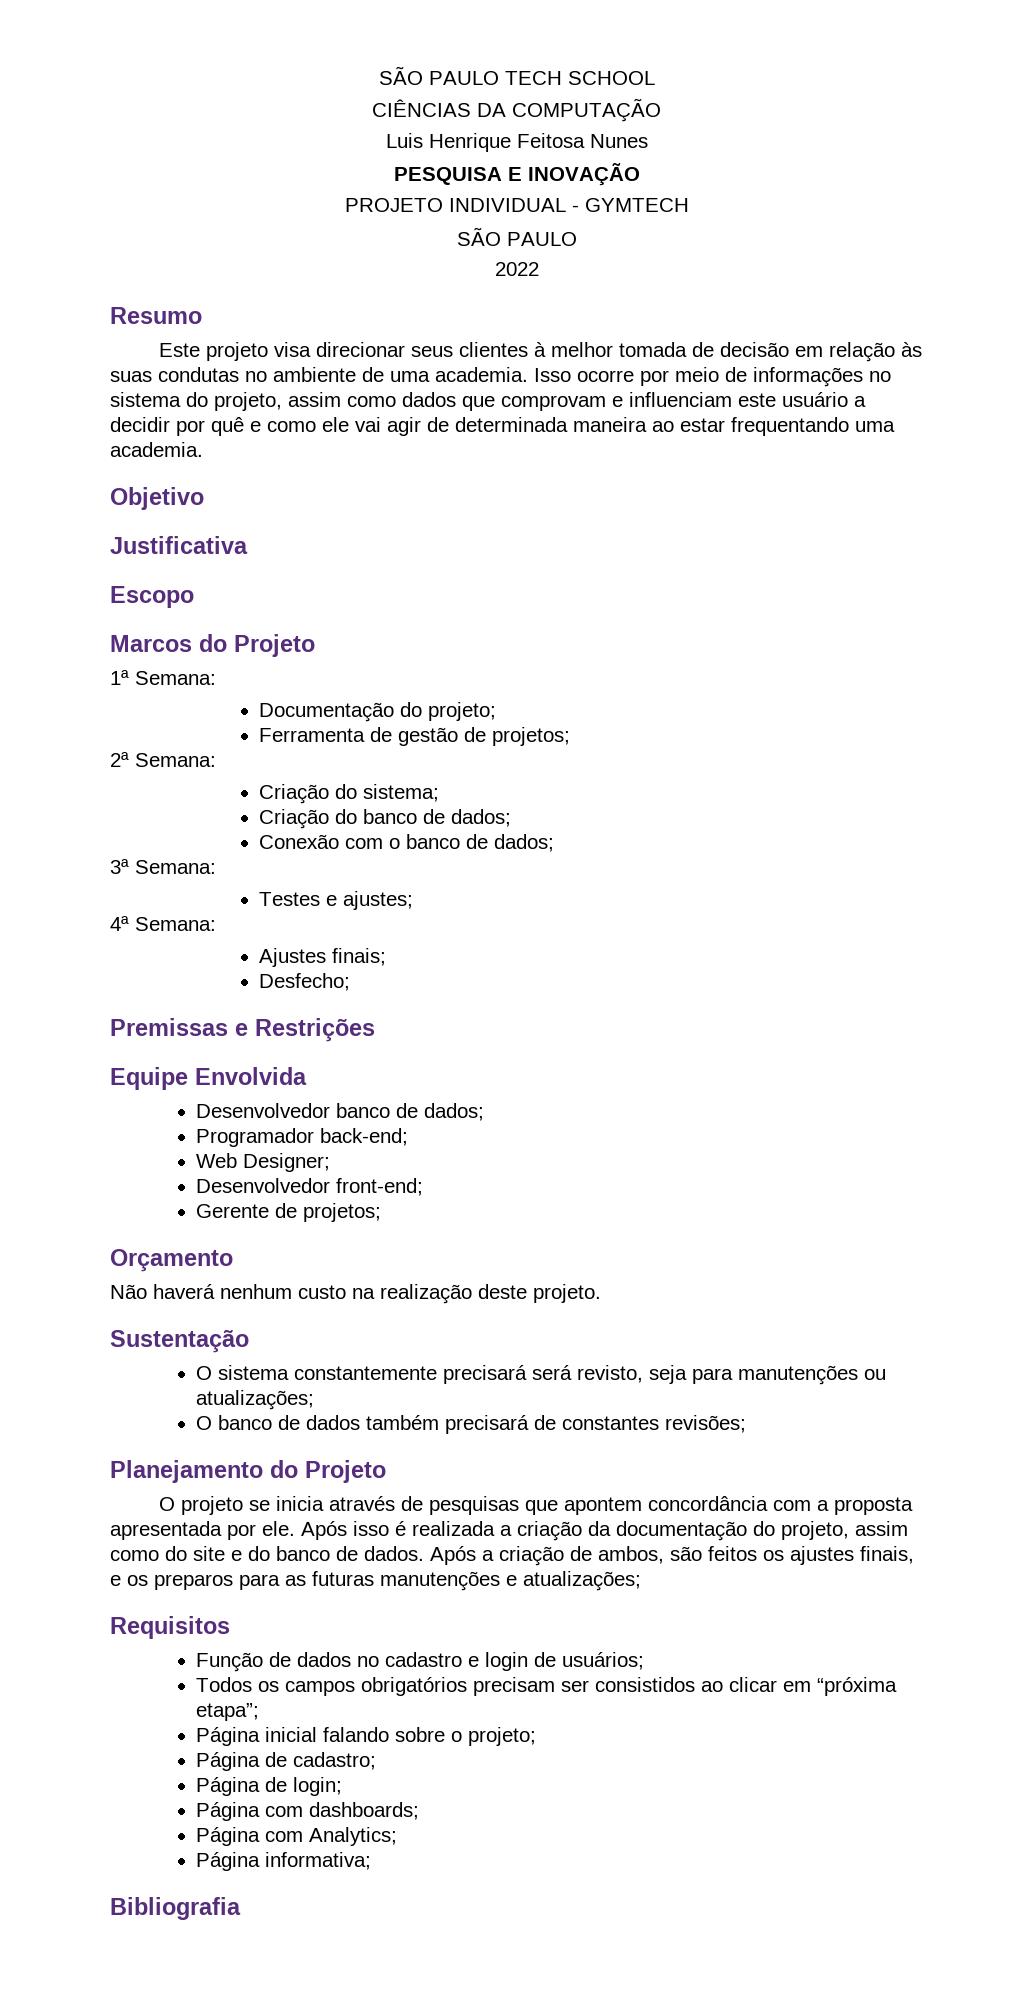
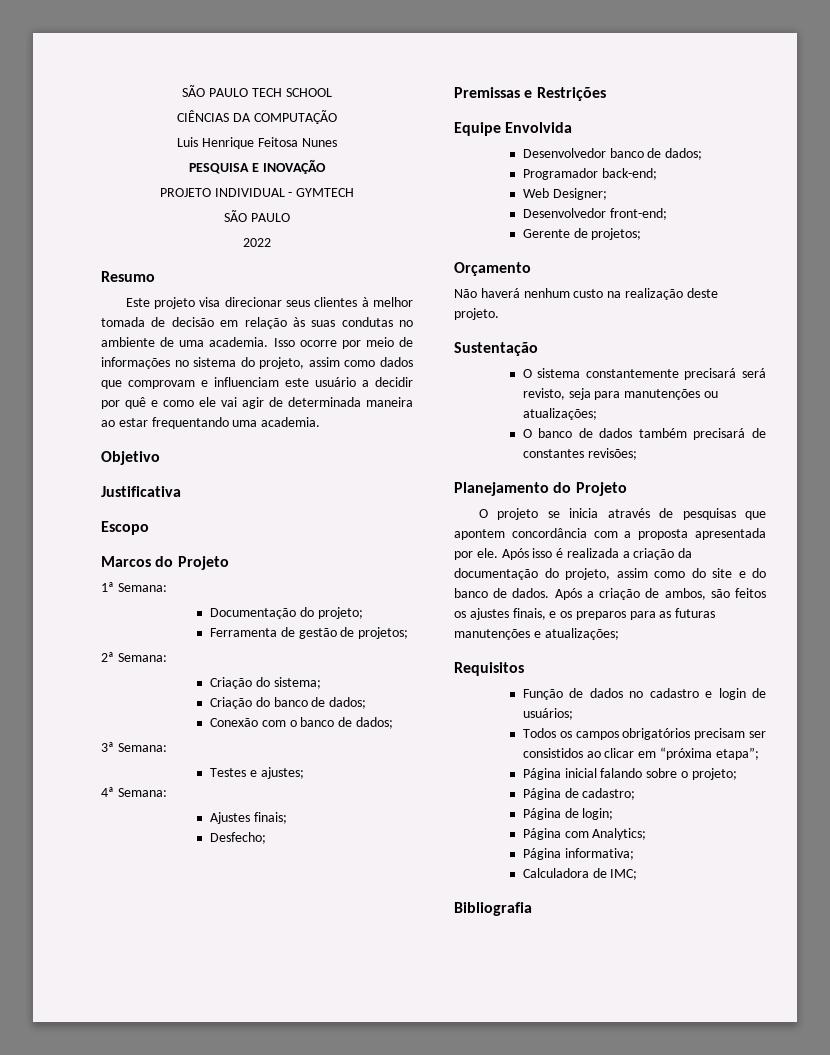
- Página com dashboards;
+ Calculadora de IMC;

